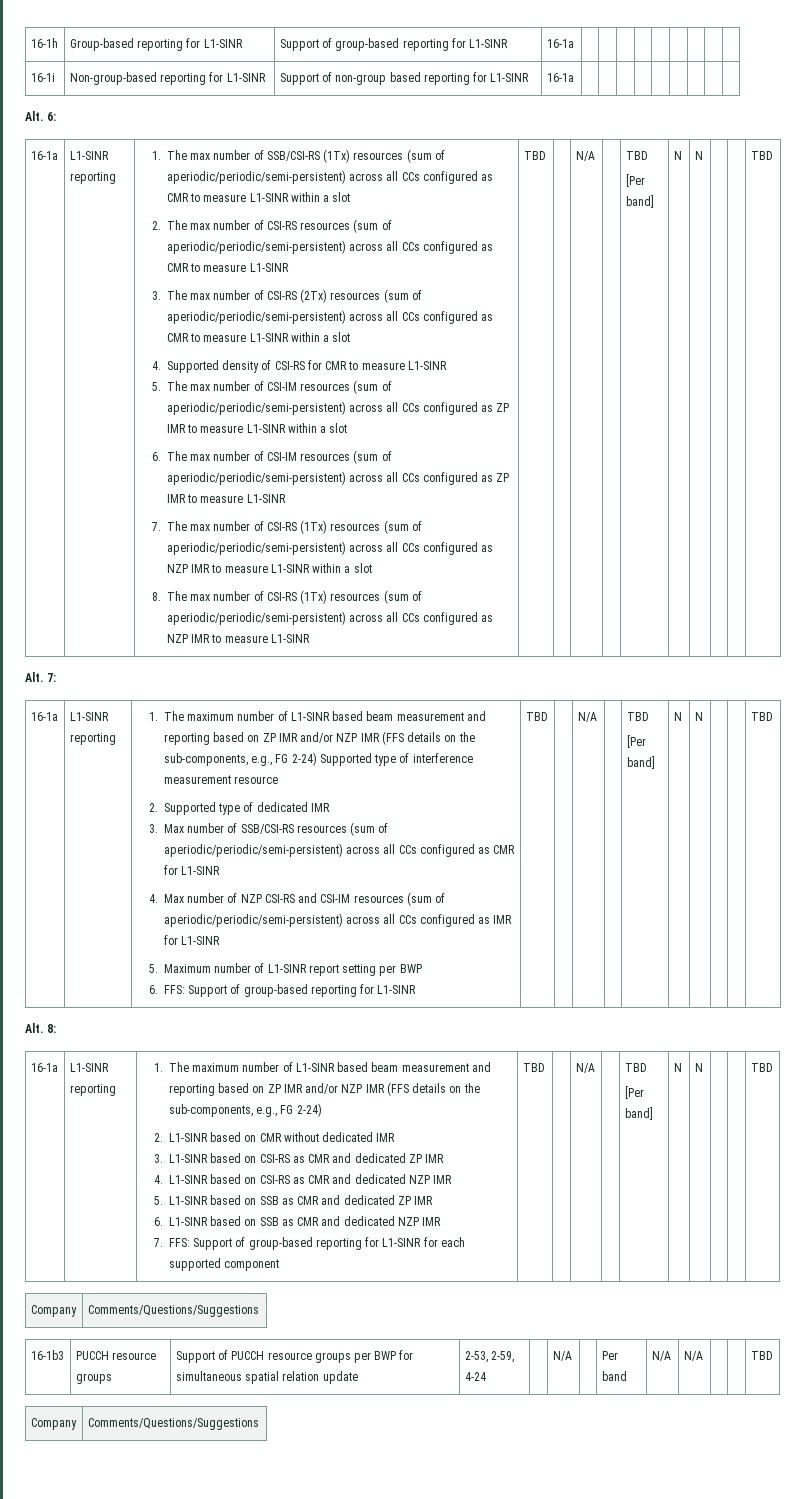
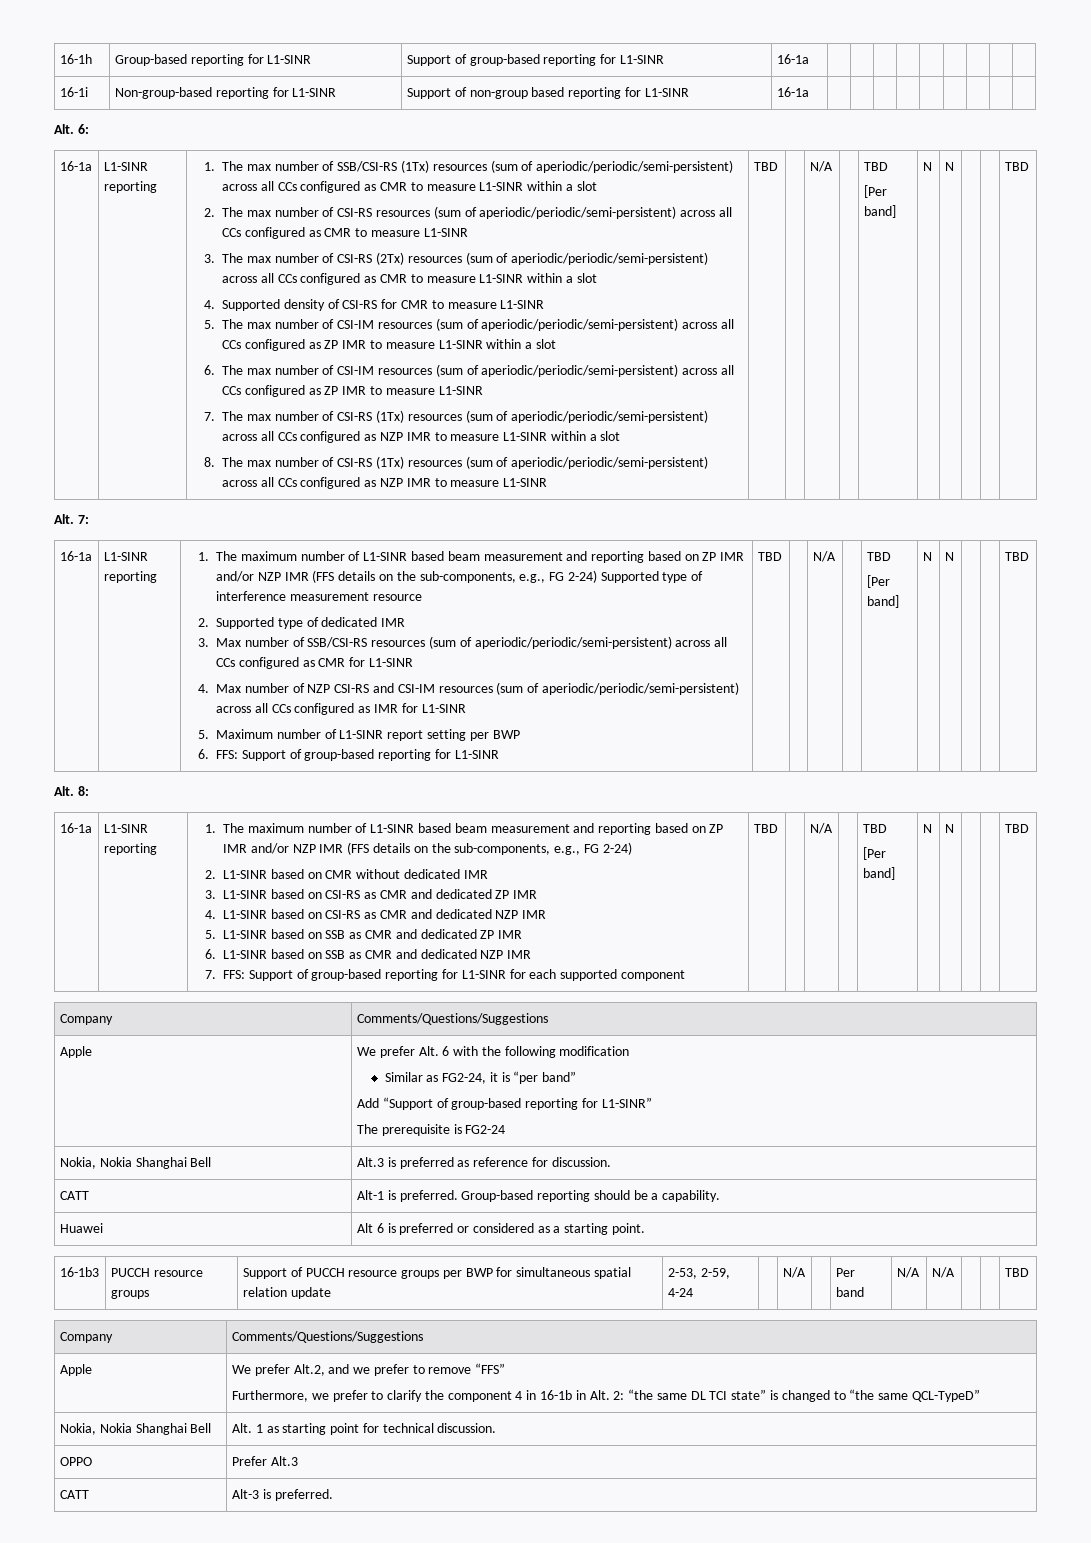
+ Apple | We prefer Alt. 6 with the following modification
+ Similar as FG2-24, it is “per band”
+ Add “Support of group-based reporting for L1-SINR”
+ The prerequisite is FG2-24
+ Nokia, Nokia Shanghai Bell | Alt.3 is preferred as reference for discussion.
+ CATT | Alt-1 is preferred. Group-based reporting should be a capability.
+ Huawei | Alt 6 is preferred or considered as a starting point.
+ Apple | We prefer Alt.2, and we prefer to remove “FFS”
+ Furthermore, we prefer to clarify the component 4 in 16-1b in Alt. 2: “the same DL TCI state” is changed to “the same QCL-TypeD”
+ Nokia, Nokia Shanghai Bell | Alt. 1 as starting point for technical discussion.
+ OPPO | Prefer Alt.3
+ CATT | Alt-3 is preferred.

